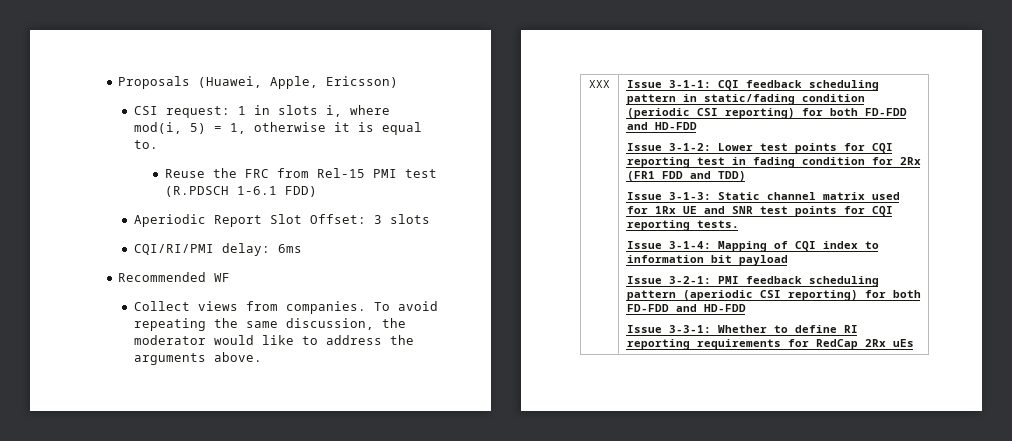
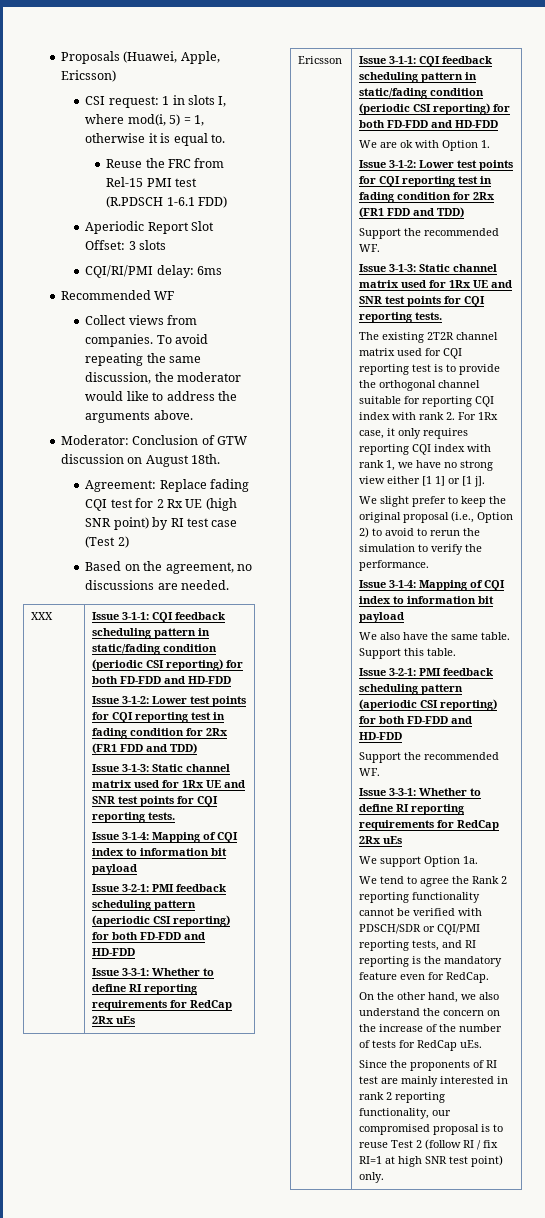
- CSI request: 1 in slots i, where mod(i, 5) = 1, otherwise it is equal to.
+ CSI request: 1 in slots I, where mod(i, 5) = 1, otherwise it is equal to.
+ Moderator: Conclusion of GTW discussion on August 18th.
+ Agreement: Replace fading CQI test for 2 Rx UE (high SNR point) by RI test case (Test 2)
+ Based on the agreement, no discussions are needed.
+ Ericsson | Issue 3-1-1: CQI feedback scheduling pattern in static/fading condition (periodic CSI reporting) for both FD-FDD and HD-FDD
+ We are ok with Option 1.
+ Issue 3-1-2: Lower test points for CQI reporting test in fading condition for 2Rx (FR1 FDD and TDD)
+ Support the recommended WF.
+ Issue 3-1-3: Static channel matrix used for 1Rx UE and SNR test points for CQI reporting tests.
+ The existing 2T2R channel matrix used for CQI reporting test is to provide the orthogonal channel suitable for reporting CQI index with rank 2. For 1Rx case, it only requires reporting CQI index with rank 1, we have no strong view either [1 1] or [1 j].
+ We slight prefer to keep the original proposal (i.e., Option 2) to avoid to rerun the simulation to verify the performance.
+ Issue 3-1-4: Mapping of CQI index to information bit payload
+ We also have the same table. Support this table.
+ Issue 3-2-1: PMI feedback scheduling pattern (aperiodic CSI reporting) for both FD-FDD and HD-FDD
+ Support the recommended WF.
+ Issue 3-3-1: Whether to define RI reporting requirements for RedCap 2Rx uEs
+ We support Option 1a.
+ We tend to agree the Rank 2 reporting functionality cannot be verified with PDSCH/SDR or CQI/PMI reporting tests, and RI reporting is the mandatory feature even for RedCap.
+ On the other hand, we also understand the concern on the increase of the number of tests for RedCap uEs.
+ Since the proponents of RI test are mainly interested in rank 2 reporting functionality, our compromised proposal is to reuse Test 2 (follow RI / fix RI=1 at high SNR test point) only.

